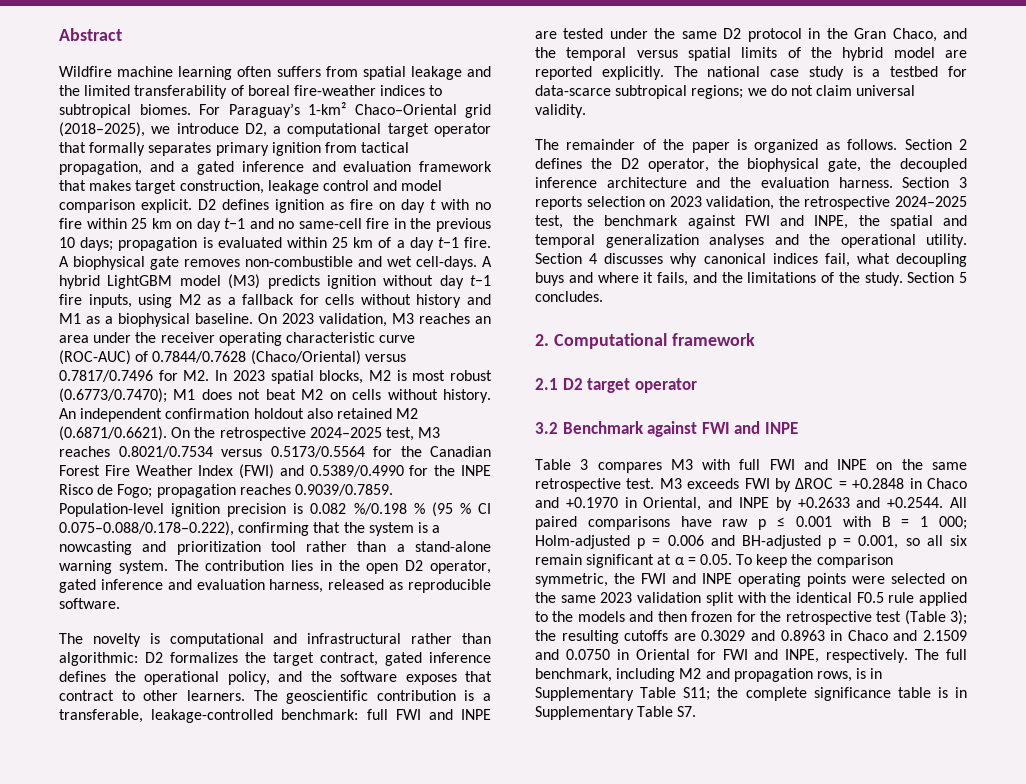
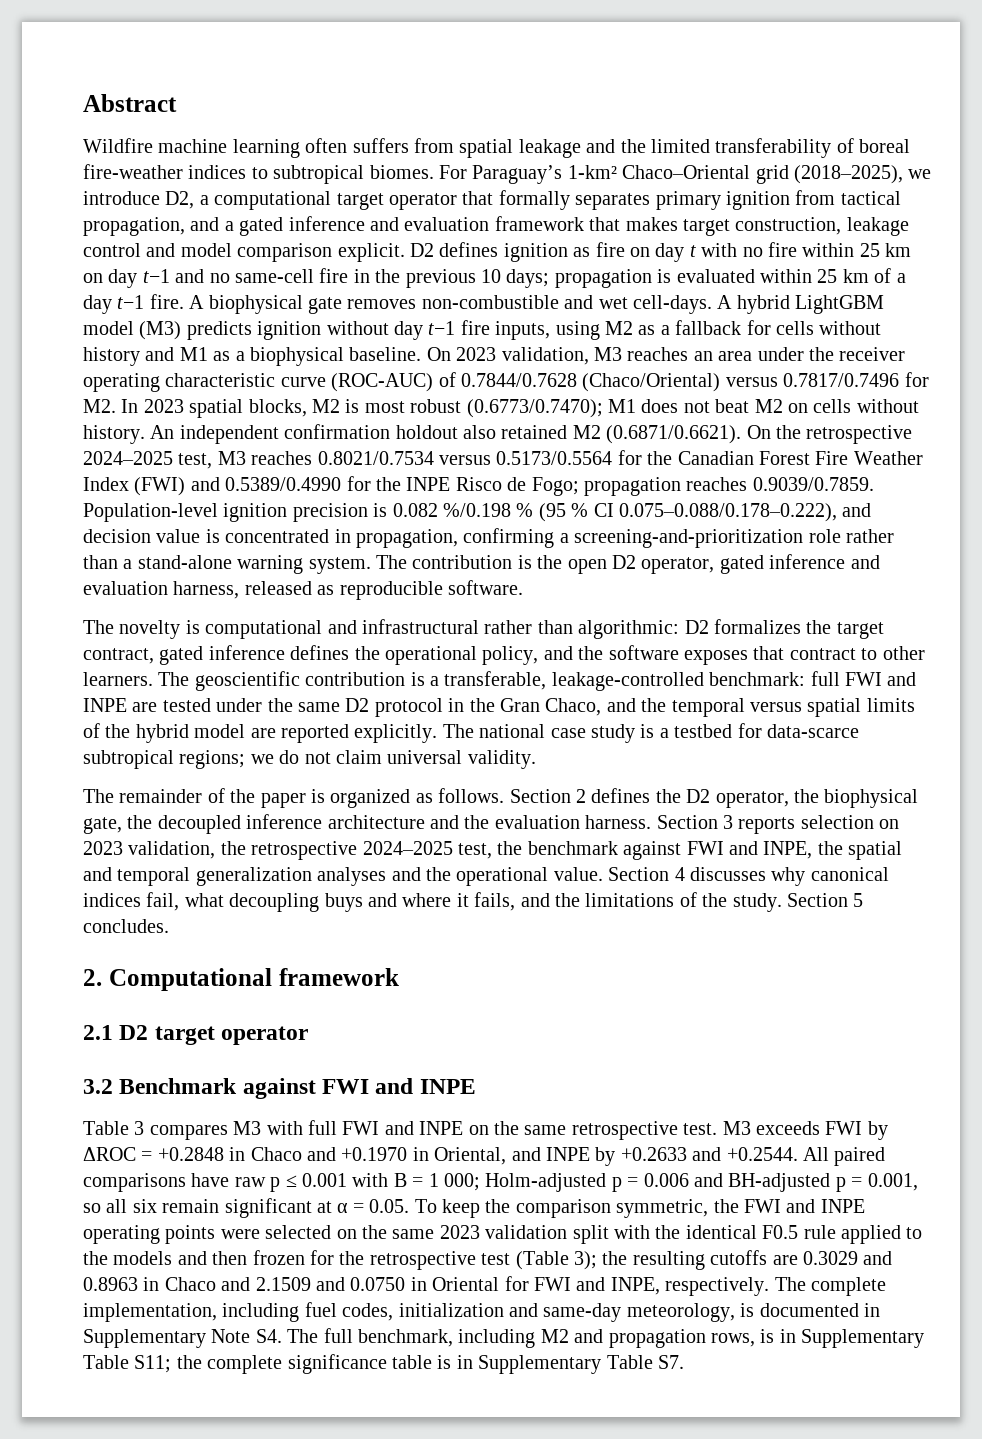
- An independent confirmation holdout also retained M2 (0.6871/0.6621). On the retrospective 2024–2025 test, M3 reaches 0.8021/0.7534 versus 0.5173/0.5564 for the Canadian Forest Fire Weather Index (FWI) and 0.5389/0.4990 for the INPE Risco de Fogo; propagation reaches 0.9039/0.7859. Population-level ignition precision is 0.082 %/0.198 % (95 % CI 0.075–0.088/0.178–0.222), confirming that the system is a nowcasting and prioritization tool rather than a stand-alone warning system.
+ An independent confirmation holdout also retained M2 (0.6871/0.6621). On the retrospective 2024–2025 test, M3 reaches 0.8021/0.7534 versus 0.5173/0.5564 for the Canadian Forest Fire Weather Index (FWI) and 0.5389/0.4990 for the INPE Risco de Fogo; propagation reaches 0.9039/0.7859. Population-level ignition precision is 0.082 %/0.198 % (95 % CI 0.075–0.088/0.178–0.222), and decision value is concentrated in propagation, confirming a screening-and-prioritization role rather than a stand-alone warning system.
- The contribution lies in the open D2 operator, gated inference and evaluation harness, released as reproducible software.
+ The contribution is the open D2 operator, gated inference and evaluation harness, released as reproducible software.
- Section 3 reports selection on 2023 validation, the retrospective 2024–2025 test, the benchmark against FWI and INPE, the spatial and temporal generalization analyses and the operational utility.
+ Section 3 reports selection on 2023 validation, the retrospective 2024–2025 test, the benchmark against FWI and INPE, the spatial and temporal generalization analyses and the operational value.
- The full benchmark, including M2 and propagation rows, is in Supplementary Table S11; the complete significance table is in Supplementary Table S7.
+ The complete implementation, including fuel codes, initialization and same-day meteorology, is documented in Supplementary Note S4. The full benchmark, including M2 and propagation rows, is in Supplementary Table S11; the complete significance table is in Supplementary Table S7.

